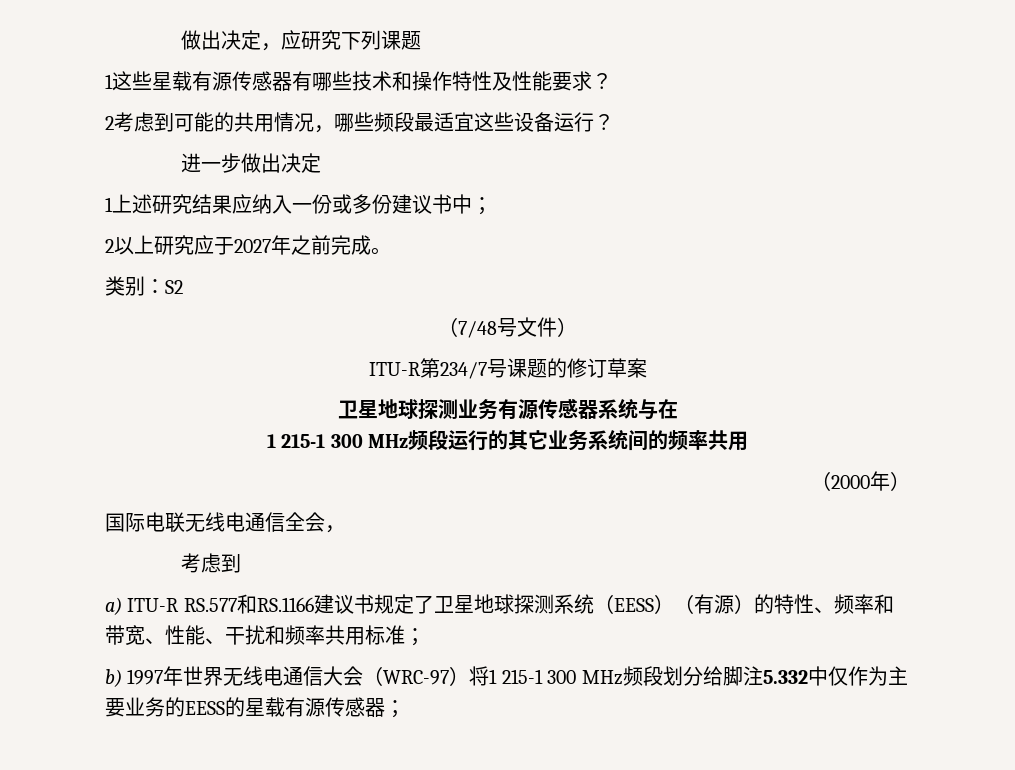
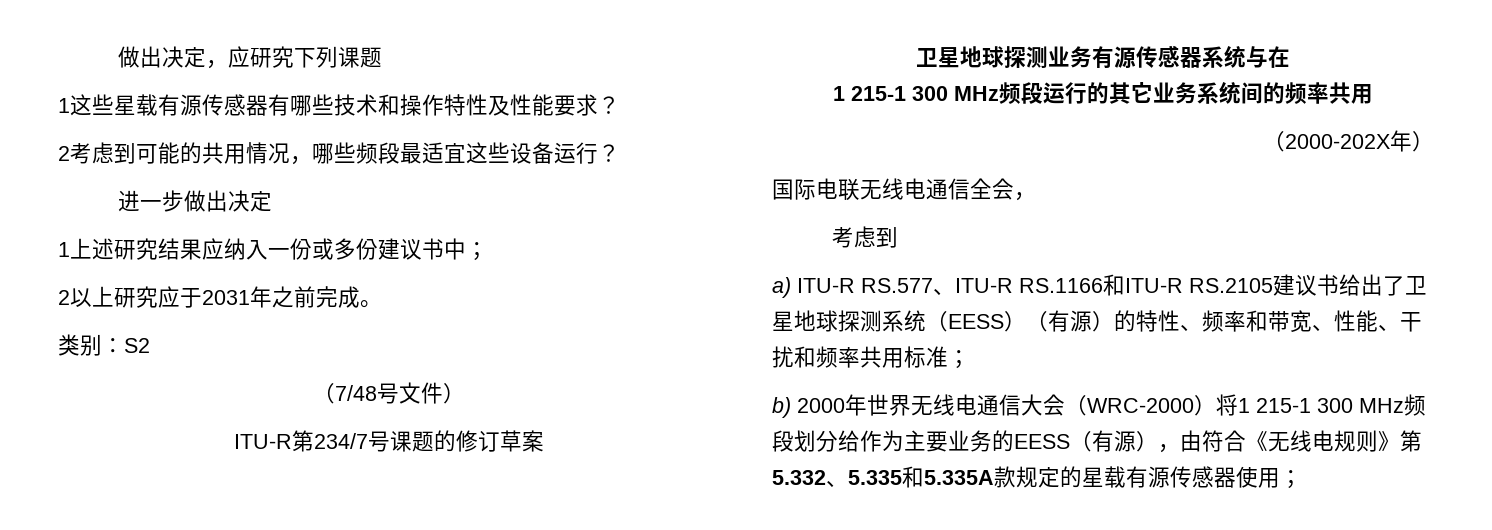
- 2以上研究应于2027年之前完成。
+ 2以上研究应于2031年之前完成。
- （2000年）
+ （2000-202X年）
- a) ITU-R RS.577和RS.1166建议书规定了卫星地球探测系统（EESS）（有源）的特性、频率和带宽、性能、干扰和频率共用标准；
+ a) ITU-R RS.577、ITU-R RS.1166和ITU-R RS.2105建议书给出了卫星地球探测系统（EESS）（有源）的特性、频率和带宽、性能、干扰和频率共用标准；
- b) 1997年世界无线电通信大会（WRC-97）将1 215-1 300 MHz频段划分给脚注5.332中仅作为主要业务的EESS的星载有源传感器；
+ b) 2000年世界无线电通信大会（WRC-2000）将1 215-1 300 MHz频段划分给作为主要业务的EESS（有源），由符合《无线电规则》第5.332、5.335和5.335A款规定的星载有源传感器使用；

